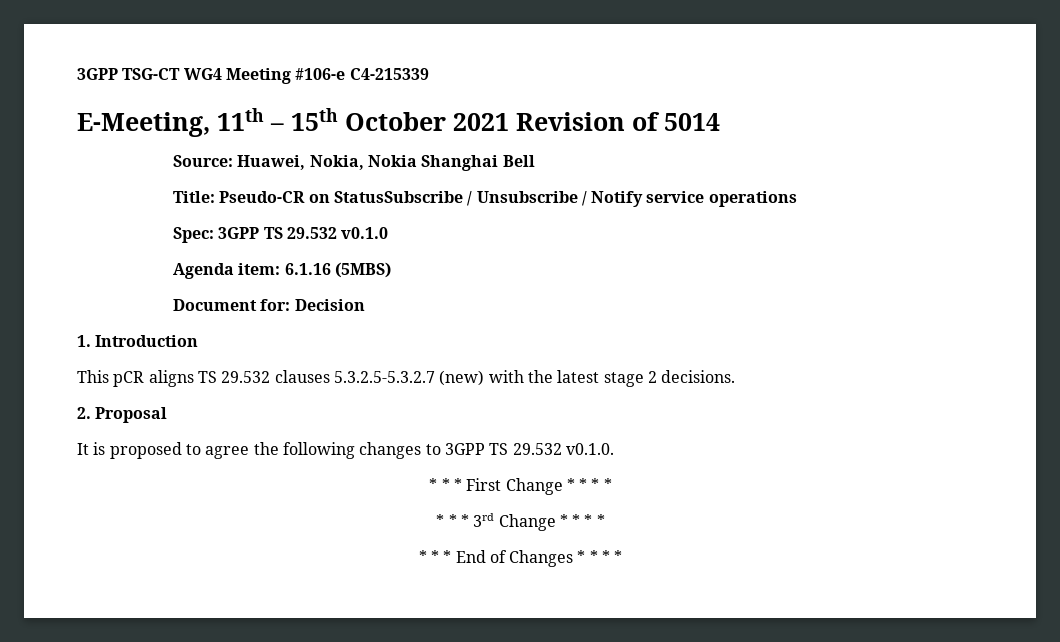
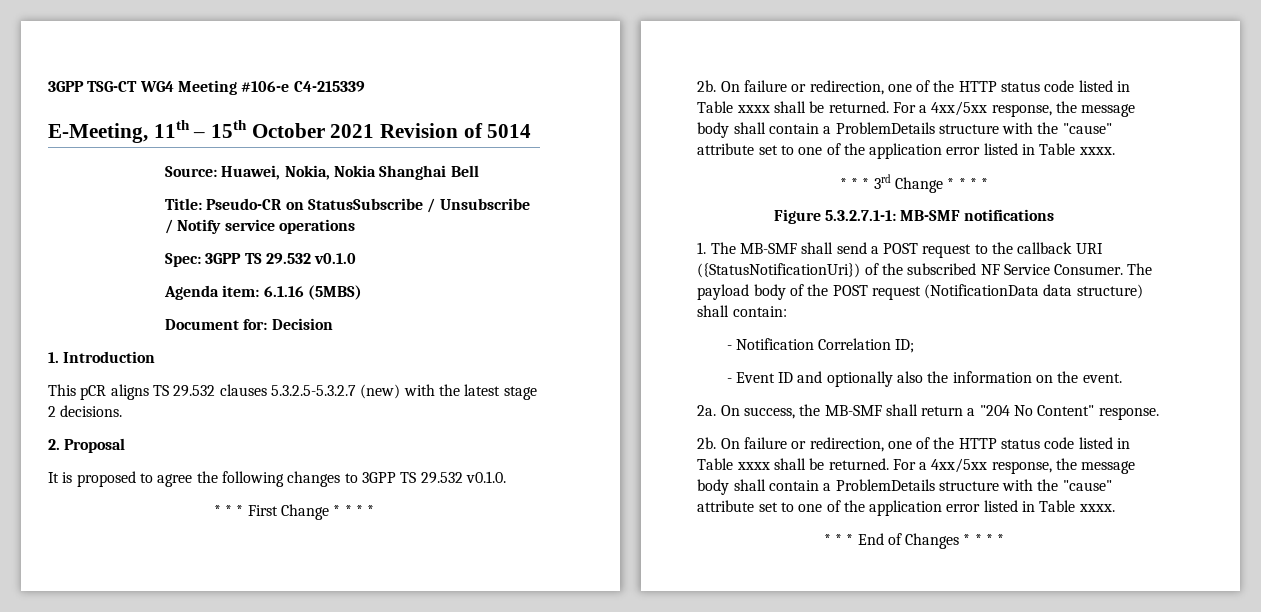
  * * * First Change * * * *
+ 2b. On failure or redirection, one of the HTTP status code listed in Table xxxx shall be returned. For a 4xx/5xx response, the message body shall contain a ProblemDetails structure with the "cause" attribute set to one of the application error listed in Table xxxx.
+ Figure 5.3.2.7.1-1: MB-SMF notifications
+ 1. The MB-SMF shall send a POST request to the callback URI ({StatusNotificationUri}) of the subscribed NF Service Consumer. The payload body of the POST request (NotificationData data structure) shall contain:
+ - Notification Correlation ID;
+ - Event ID and optionally also the information on the event.
+ 2a. On success, the MB-SMF shall return a "204 No Content" response.
+ 2b. On failure or redirection, one of the HTTP status code listed in Table xxxx shall be returned. For a 4xx/5xx response, the message body shall contain a ProblemDetails structure with the "cause" attribute set to one of the application error listed in Table xxxx.

